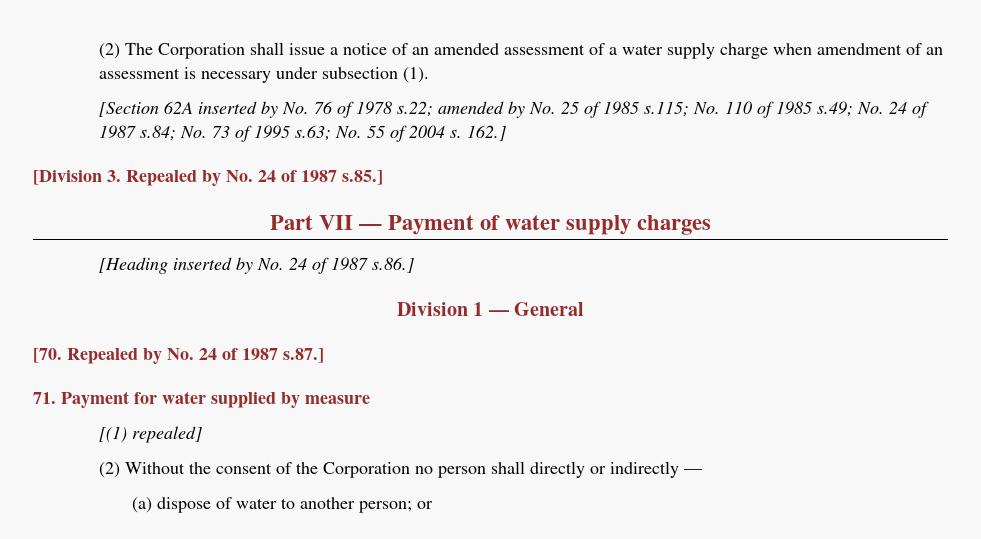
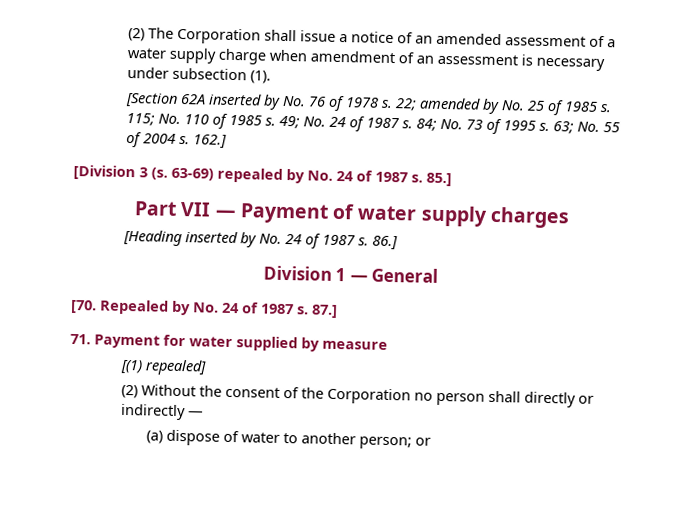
- [Section 62A inserted by No. 76 of 1978 s.22; amended by No. 25 of 1985 s.115; No. 110 of 1985 s.49; No. 24 of 1987 s.84; No. 73 of 1995 s.63; No. 55 of 2004 s.
+ [Section 62A inserted by No. 76 of 1978 s. 22; amended by No. 25 of 1985 s. 115; No. 110 of 1985 s. 49; No. 24 of 1987 s. 84; No. 73 of 1995 s. 63; No. 55 of 2004 s.
- [Division 3. Repealed by No. 24 of 1987 s.85.]
+ [Division 3 (s. 63-69) repealed by No. 24 of 1987 s. 85.]
- [Heading inserted by No. 24 of 1987 s.86.]
+ [Heading inserted by No. 24 of 1987 s. 86.]
- [70. Repealed by No. 24 of 1987 s.87.]
+ [70. Repealed by No. 24 of 1987 s. 87.]

